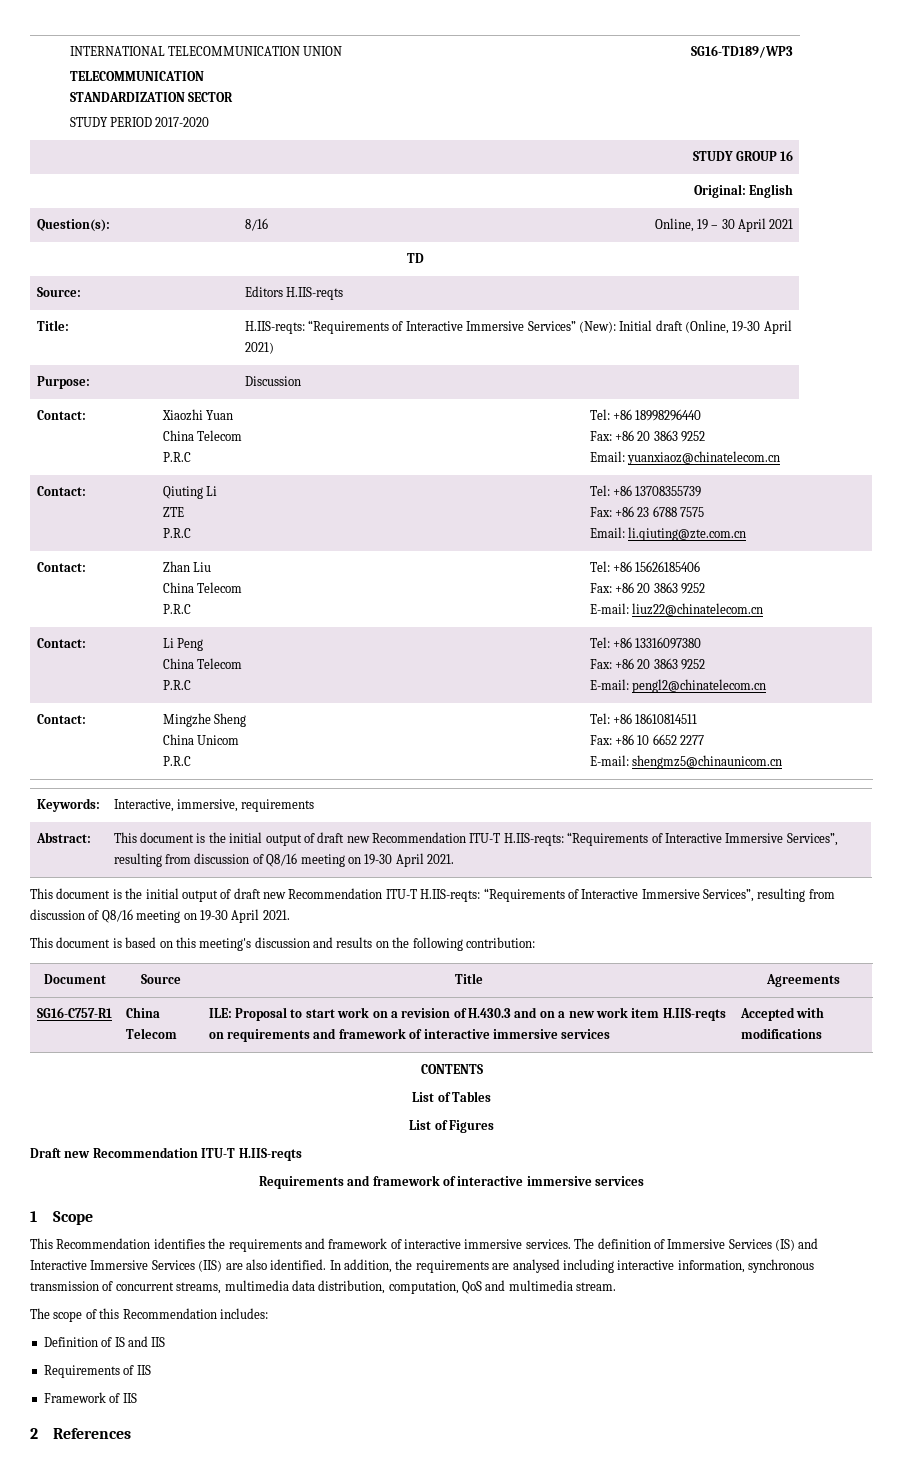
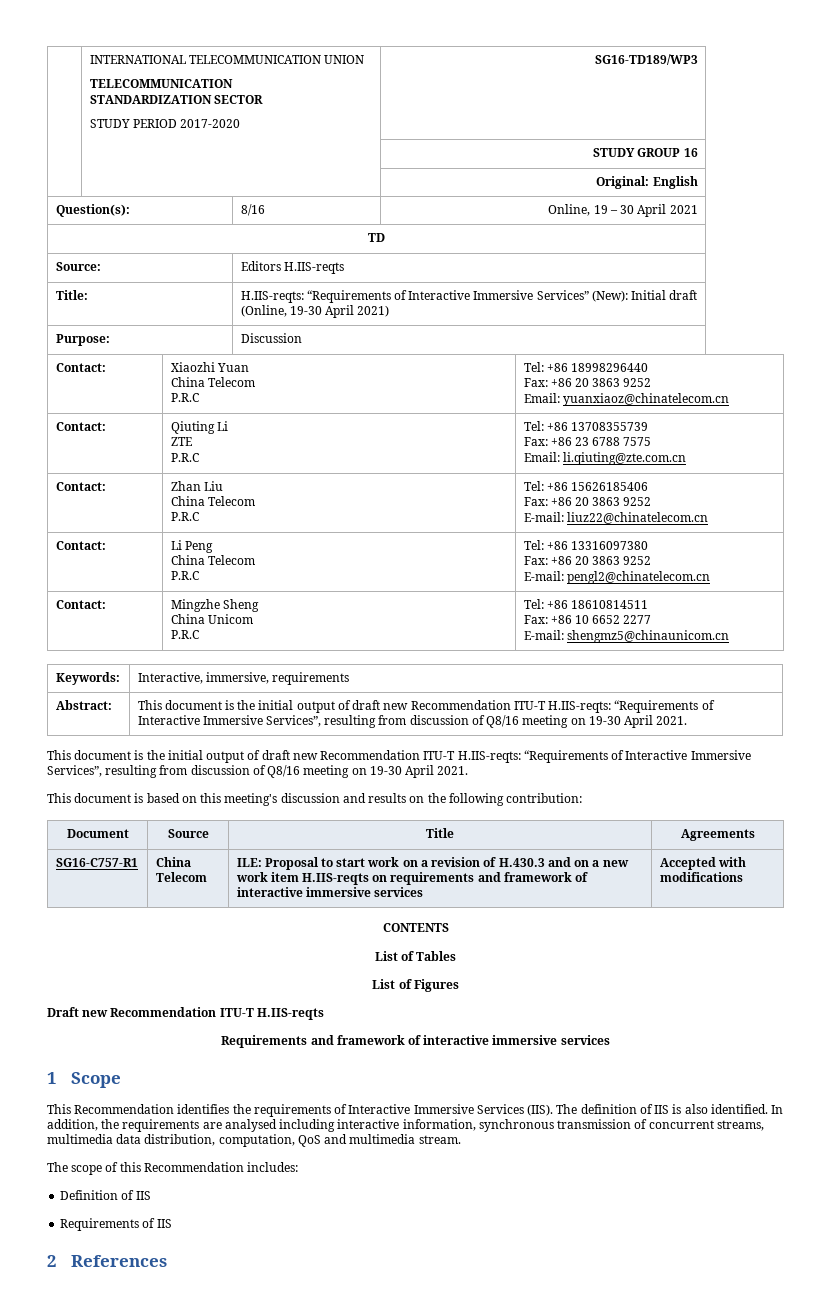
- This Recommendation identifies the requirements and framework of interactive immersive services. The definition of Immersive Services (IS) and Interactive Immersive Services (IIS) are also identified.
+ This Recommendation identifies the requirements of Interactive Immersive Services (IIS). The definition of IIS is also identified.
- Definition of IS and IIS
+ Definition of IIS
- Framework of IIS

